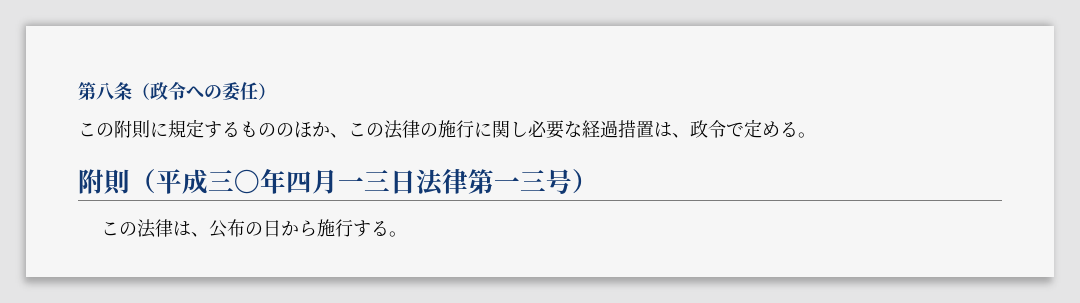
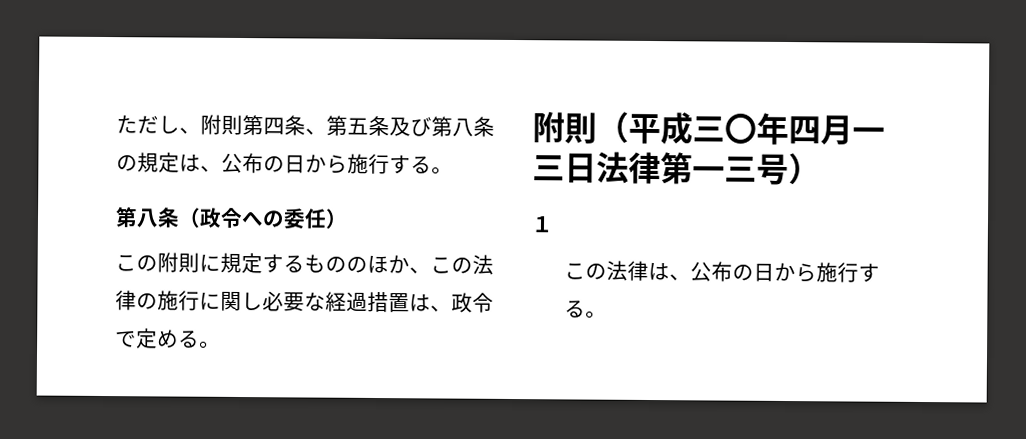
+ ただし、附則第四条、第五条及び第八条の規定は、公布の日から施行する。
+ １

